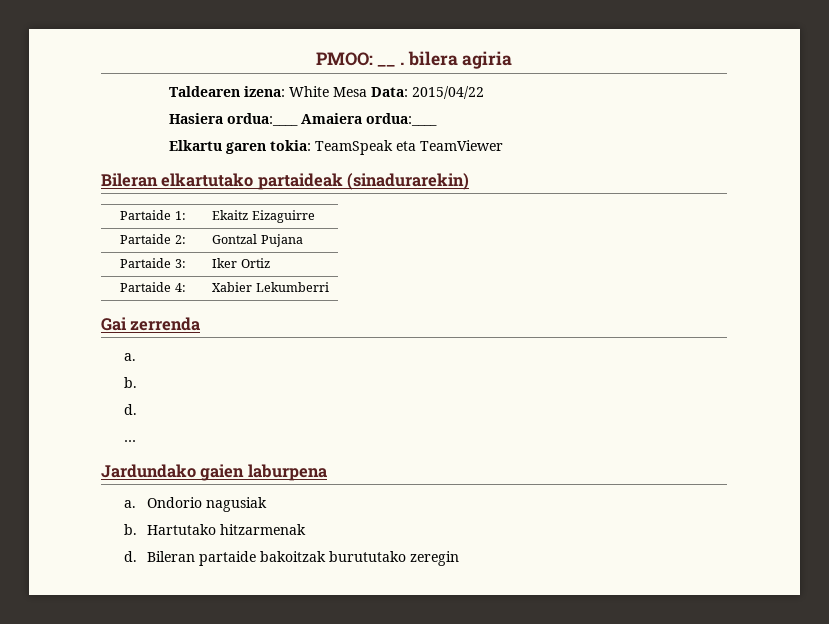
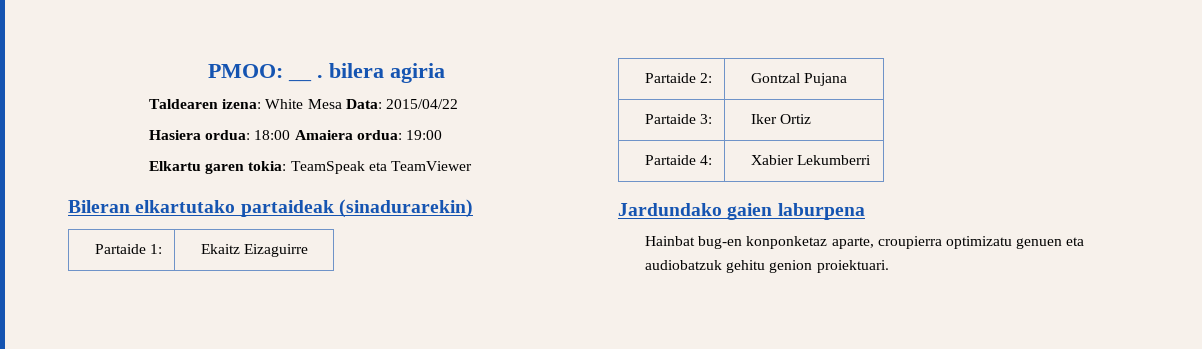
- Hasiera ordua:____ Amaiera ordua:____
+ Hasiera ordua: 18:00 Amaiera ordua: 19:00
- Gai zerrenda
- a.
- b.
- d.
- …
  Jardundako gaien laburpena
- a. Ondorio nagusiak
- b. Hartutako hitzarmenak
- d. Bileran partaide bakoitzak burututako zeregin
+ Hainbat bug-en konponketaz aparte, croupierra optimizatu genuen eta audiobatzuk gehitu genion proiektuari.

